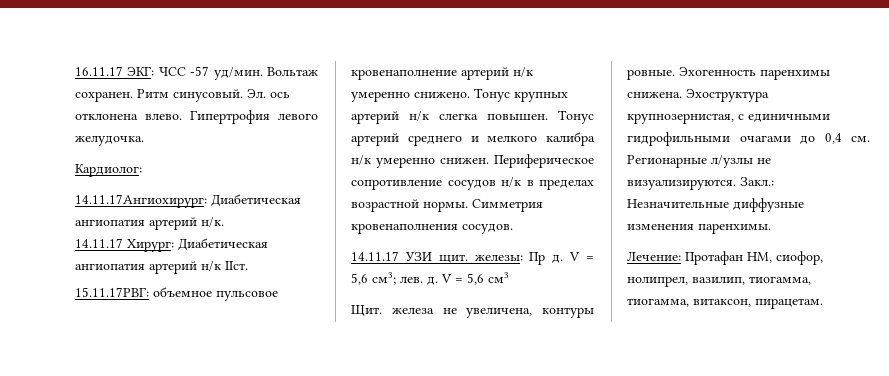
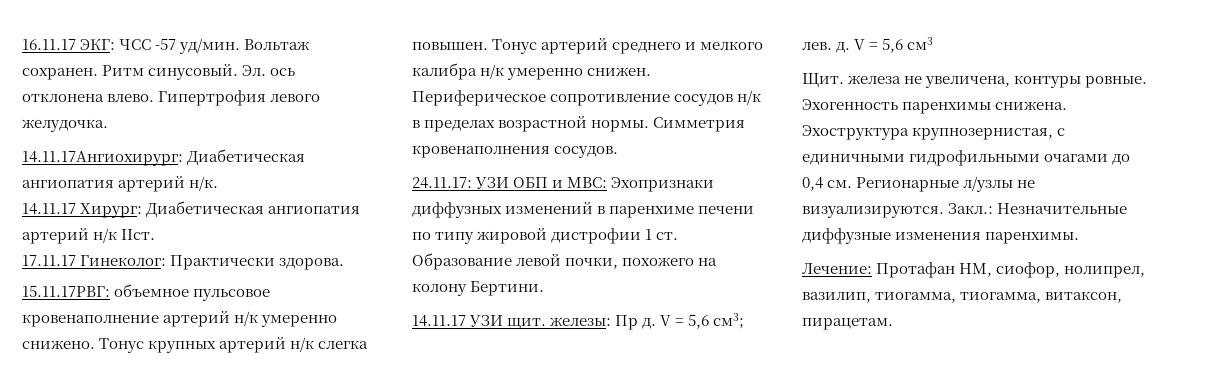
- Кардиолог:
+ 17.11.17 Гинеколог: Практически здорова.
+ 24.11.17: УЗИ ОБП и МВС: Эхопризнаки диффузных изменений в паренхиме печени по типу жировой дистрофии 1 ст. Образование левой почки, похожего на колону Бертини.

